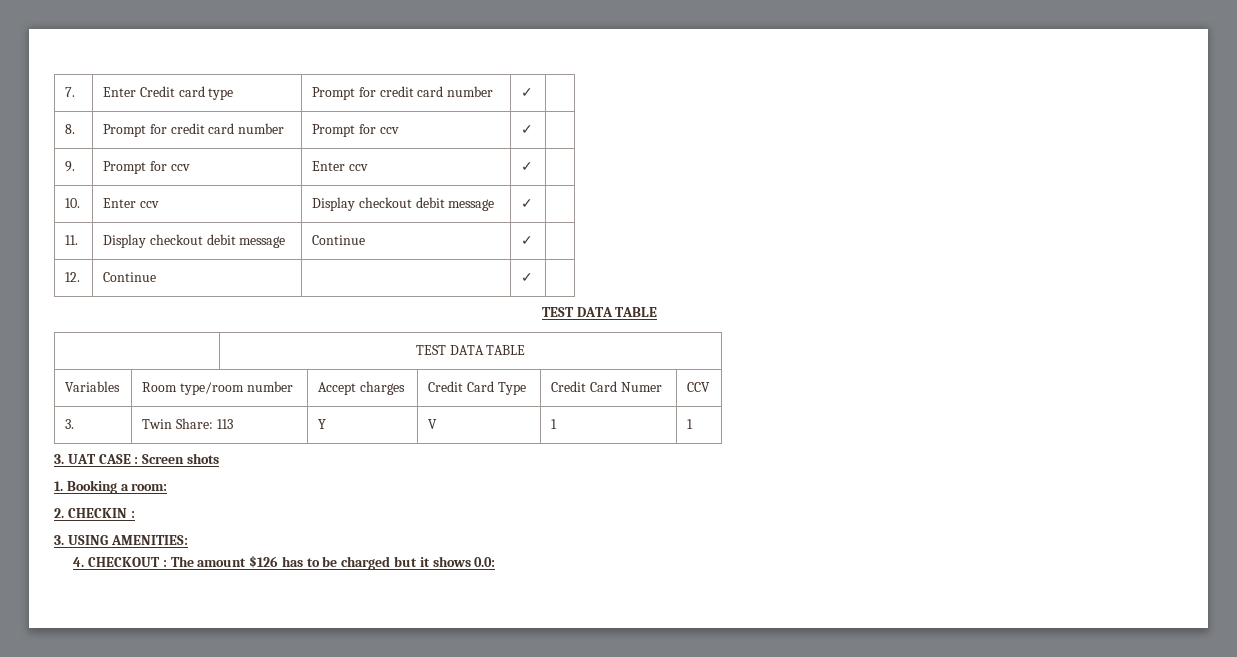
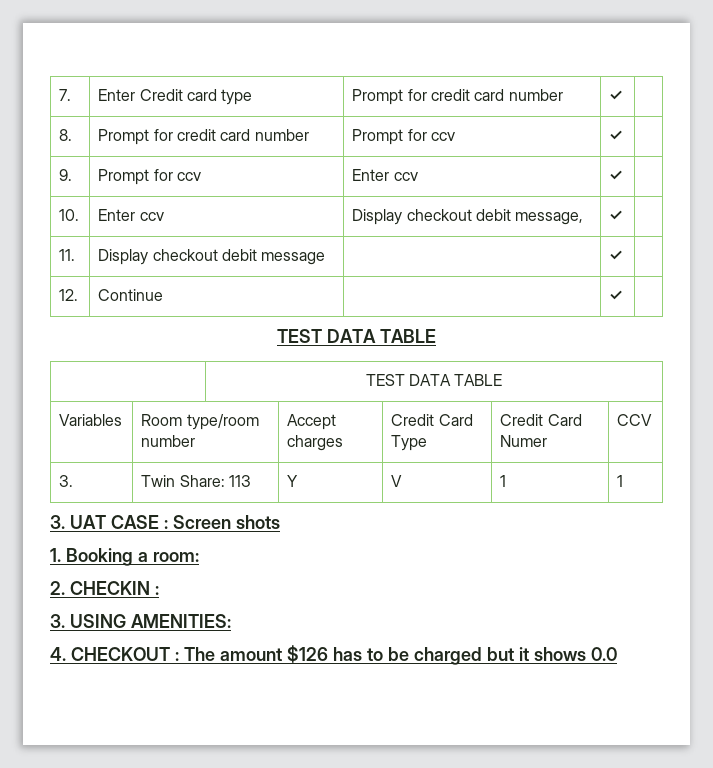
- 10. | Enter ccv | Display checkout debit message | ✓ |
+ 10. | Enter ccv | Display checkout debit message, | ✓ |
- 11. | Display checkout debit message | Continue | ✓ |
+ 11. | Display checkout debit message | | ✓ |
- 4. CHECKOUT : The amount $126 has to be charged but it shows 0.0:
+ 4. CHECKOUT : The amount $126 has to be charged but it shows 0.0

